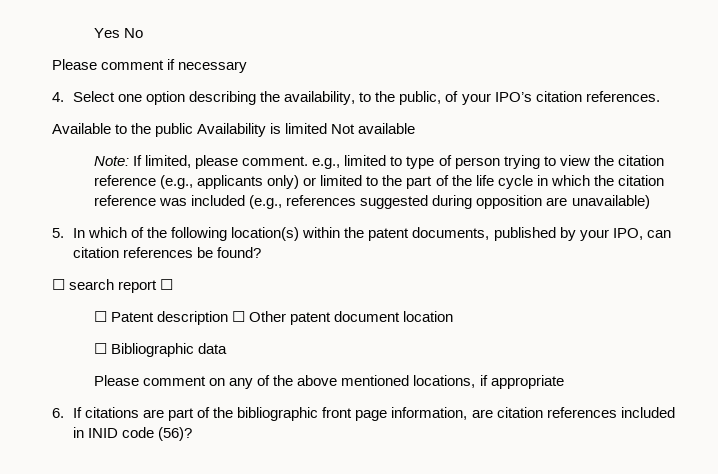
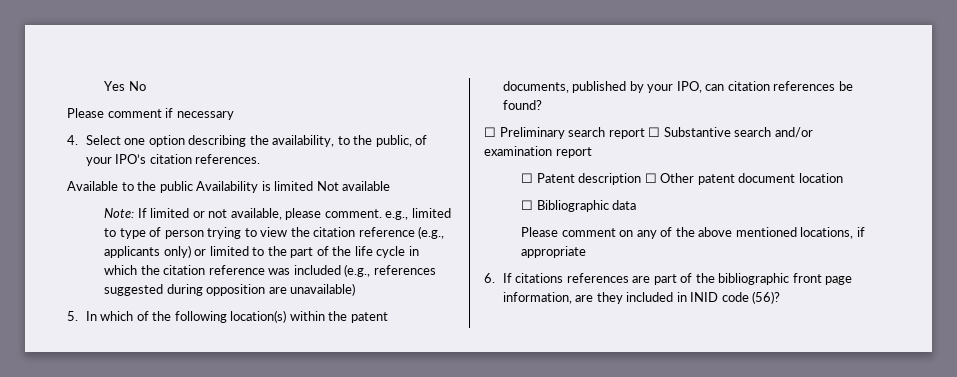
- Note: If limited, please comment. e.g., limited to type of person trying to view the citation reference (e.g., applicants only) or limited to the part of the life cycle in which the citation reference was included (e.g., references suggested during opposition are unavailable)
+ Note: If limited or not available, please comment. e.g., limited to type of person trying to view the citation reference (e.g., applicants only) or limited to the part of the life cycle in which the citation reference was included (e.g., references suggested during opposition are unavailable)
- ☐ search report ☐
+ ☐ Preliminary search report ☐ Substantive search and/or examination report
- 6. If citations are part of the bibliographic front page information, are citation references included in INID code (56)?
+ 6. If citations references are part of the bibliographic front page information, are they included in INID code (56)?

